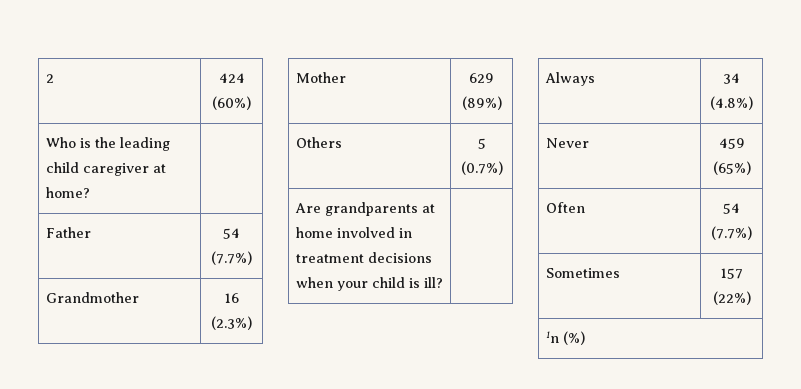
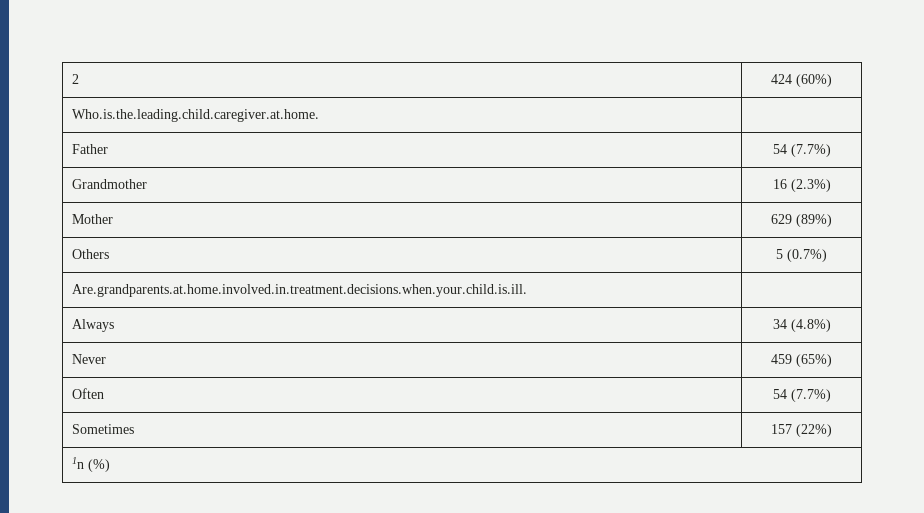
- Who is the leading child caregiver at home? |
+ Who.is.the.leading.child.caregiver.at.home. |
- Are grandparents at home involved in treatment decisions when your child is ill? |
+ Are.grandparents.at.home.involved.in.treatment.decisions.when.your.child.is.ill. |

